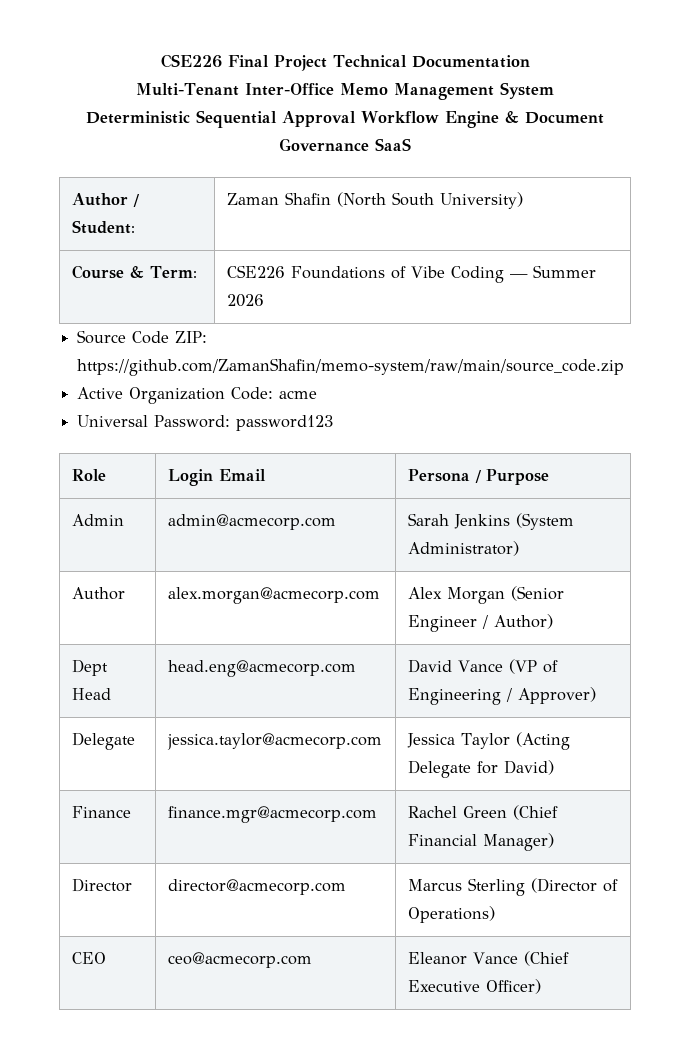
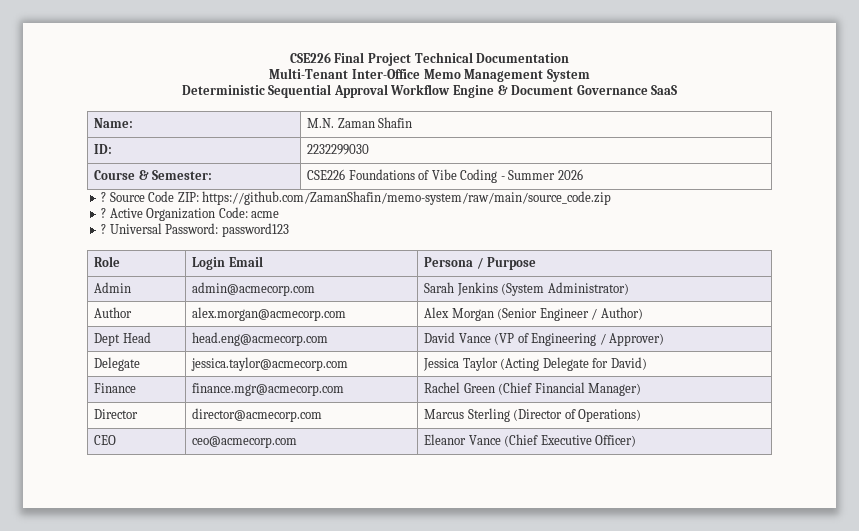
- Author / Student: | Zaman Shafin (North South University)
+ Name: | M.N. Zaman Shafin
+ ID: | 2232299030
- Course & Term: | CSE226 Foundations of Vibe Coding — Summer 2026
- Source Code ZIP: https://github.com/ZamanShafin/memo-system/raw/main/source_code.zip
- Active Organization Code: acme
- Universal Password: password123
+ Course & Semester: | CSE226 Foundations of Vibe Coding - Summer 2026
+ ? Source Code ZIP: https://github.com/ZamanShafin/memo-system/raw/main/source_code.zip
+ ? Active Organization Code: acme
+ ? Universal Password: password123

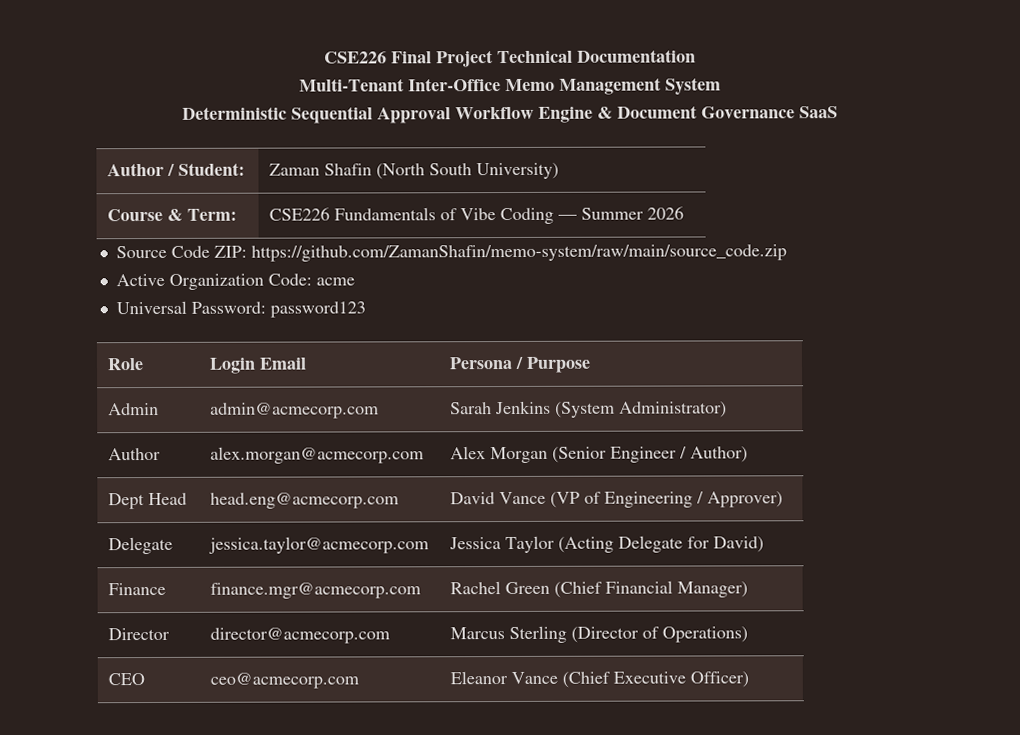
- Name: | M.N. Zaman Shafin
- ID: | 2232299030
+ Author / Student: | Zaman Shafin (North South University)
- Course & Semester: | CSE226 Foundations of Vibe Coding - Summer 2026
- ? Source Code ZIP: https://github.com/ZamanShafin/memo-system/raw/main/source_code.zip
- ? Active Organization Code: acme
- ? Universal Password: password123
+ Course & Term: | CSE226 Fundamentals of Vibe Coding — Summer 2026
+ Source Code ZIP: https://github.com/ZamanShafin/memo-system/raw/main/source_code.zip
+ Active Organization Code: acme
+ Universal Password: password123

